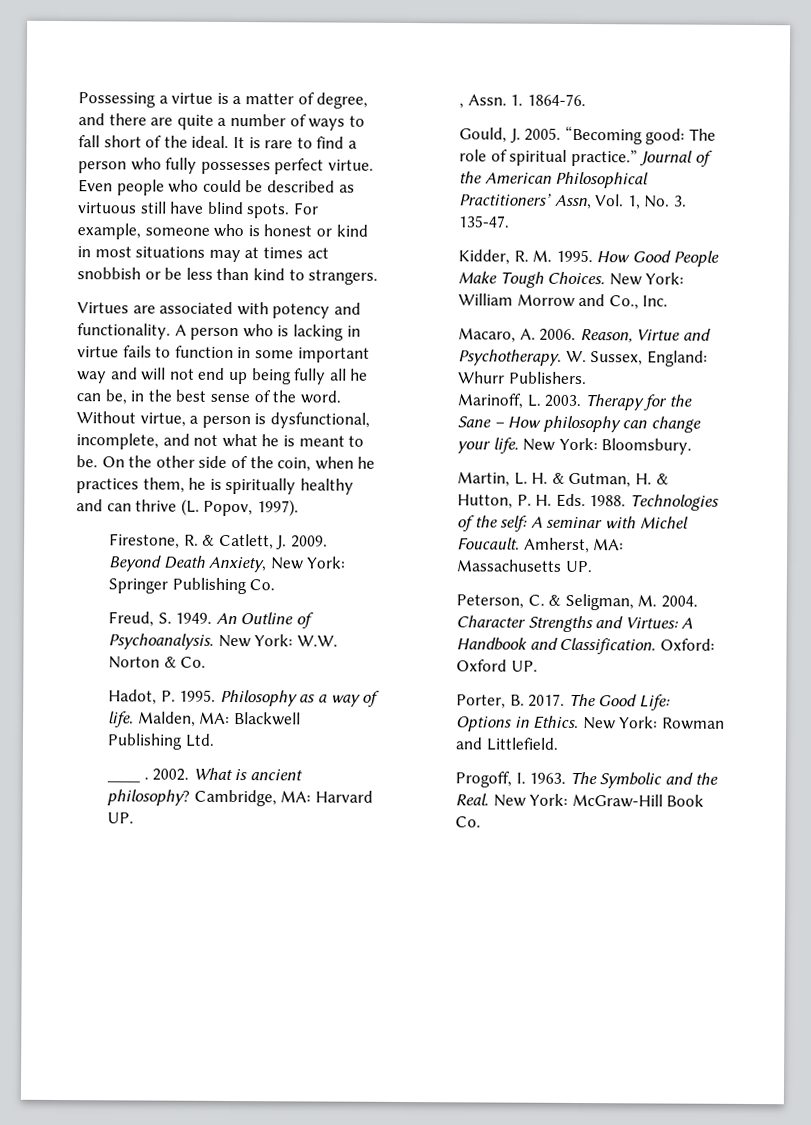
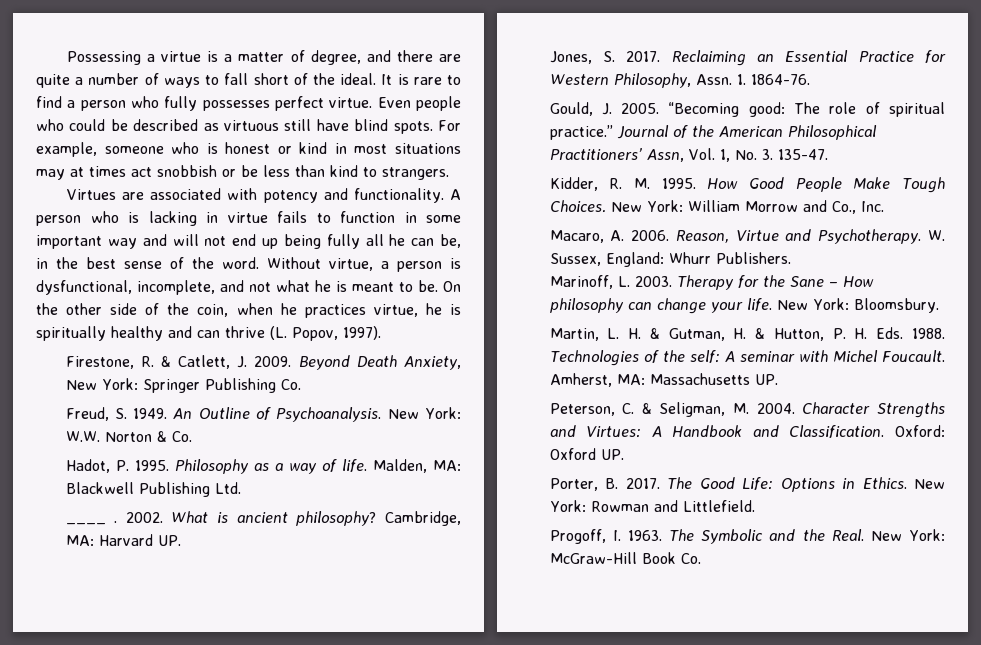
- On the other side of the coin, when he practices them, he is spiritually healthy and can thrive (L. Popov, 1997).
+ On the other side of the coin, when he practices virtue, he is spiritually healthy and can thrive (L. Popov, 1997).
- , Assn.
+ Jones, S. 2017. Reclaiming an Essential Practice for Western Philosophy, Assn.

